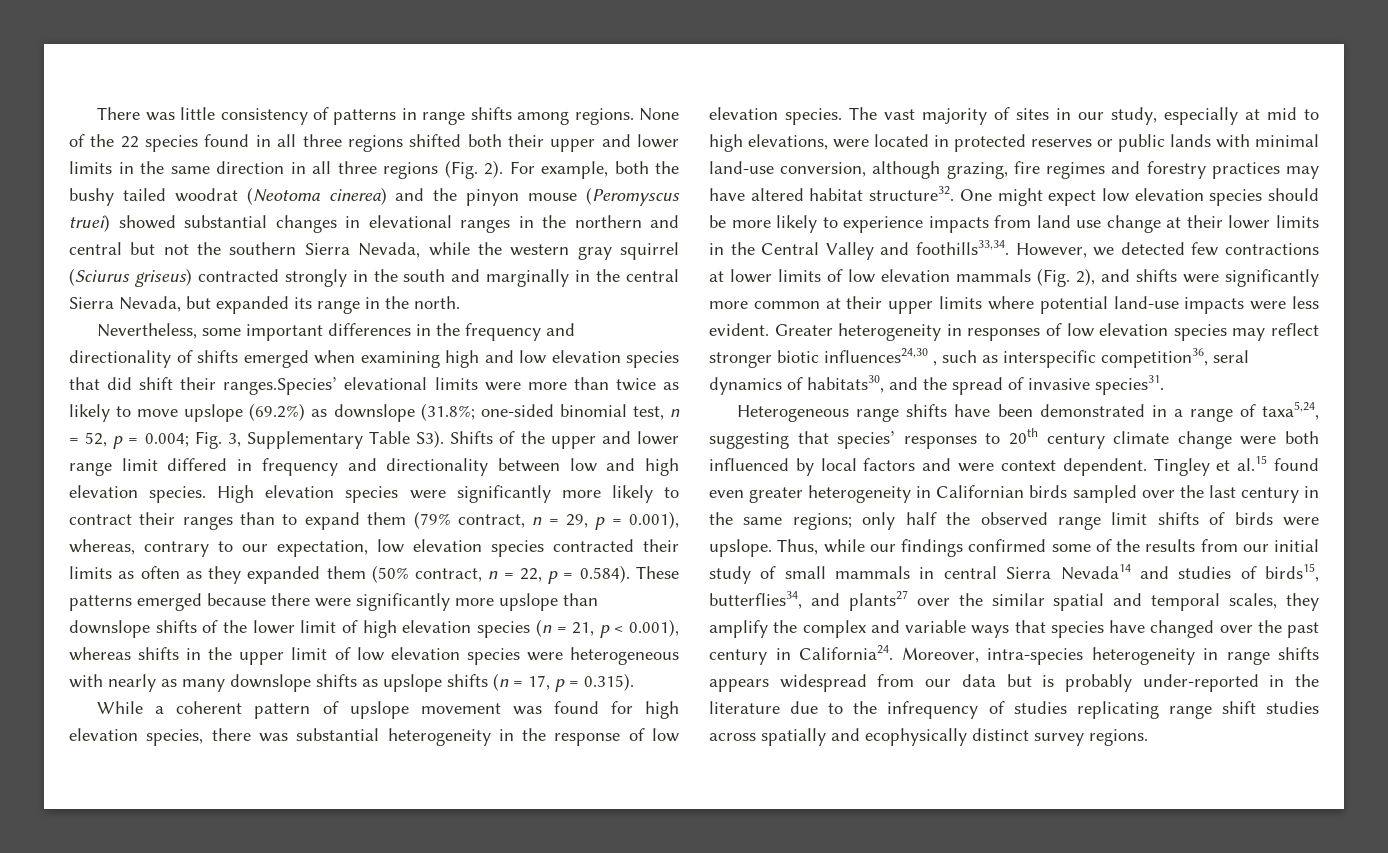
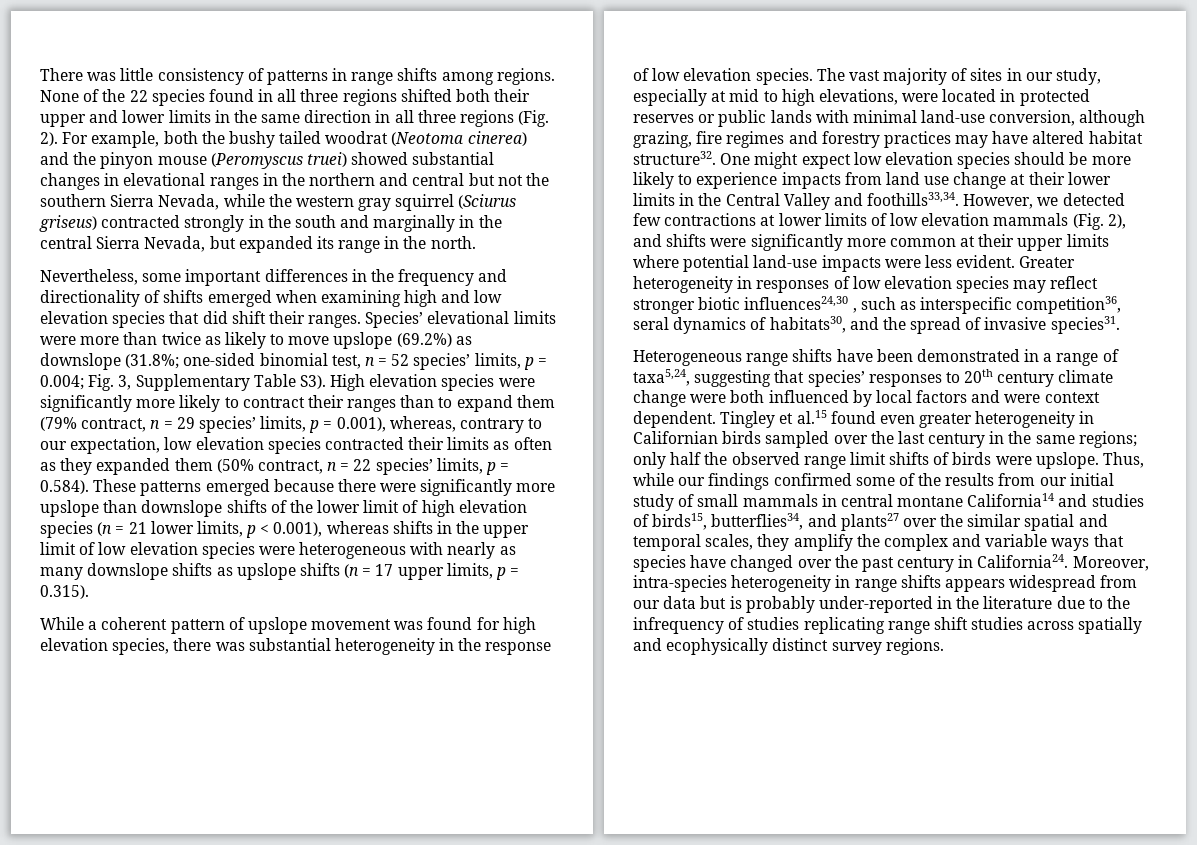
- Nevertheless, some important differences in the frequency and directionality of shifts emerged when examining high and low elevation species that did shift their ranges.Species’ elevational limits were more than twice as likely to move upslope (69.2%) as downslope (31.8%;
+ Nevertheless, some important differences in the frequency and directionality of shifts emerged when examining high and low elevation species that did shift their ranges. Species’ elevational limits were more than twice as likely to move upslope (69.2%) as downslope (31.8%;
- one-sided binomial test, n = 52, p = 0.004;
+ one-sided binomial test, n = 52 species’ limits, p = 0.004;
- Fig. 3, Supplementary Table S3). Shifts of the upper and lower range limit differed in frequency and directionality between low and high elevation species. High elevation species were significantly more likely to contract their ranges than to expand them (79% contract, n = 29, p = 0.001), whereas, contrary to our expectation, low elevation species contracted their limits as often as they expanded them (50% contract, n = 22, p = 0.584). These patterns emerged because there were significantly more upslope than downslope shifts of the lower limit of high elevation species (n = 21, p < 0.001), whereas shifts in the upper limit of low elevation species were heterogeneous with nearly as many downslope shifts as upslope shifts (n = 17, p = 0.315).
+ Fig. 3, Supplementary Table S3). High elevation species were significantly more likely to contract their ranges than to expand them (79% contract, n = 29 species’ limits, p = 0.001), whereas, contrary to our expectation, low elevation species contracted their limits as often as they expanded them (50% contract, n = 22 species’ limits, p = 0.584). These patterns emerged because there were significantly more upslope than downslope shifts of the lower limit of high elevation species (n = 21 lower limits, p < 0.001), whereas shifts in the upper limit of low elevation species were heterogeneous with nearly as many downslope shifts as upslope shifts (n = 17 upper limits, p = 0.315).
- Thus, while our findings confirmed some of the results from our initial study of small mammals in central Sierra Nevada14 and studies of birds15, butterflies34, and plants27 over the similar spatial and temporal scales, they amplify the complex and variable ways that species have changed over the past century in California24.
+ Thus, while our findings confirmed some of the results from our initial study of small mammals in central montane California14 and studies of birds15, butterflies34, and plants27 over the similar spatial and temporal scales, they amplify the complex and variable ways that species have changed over the past century in California24.

